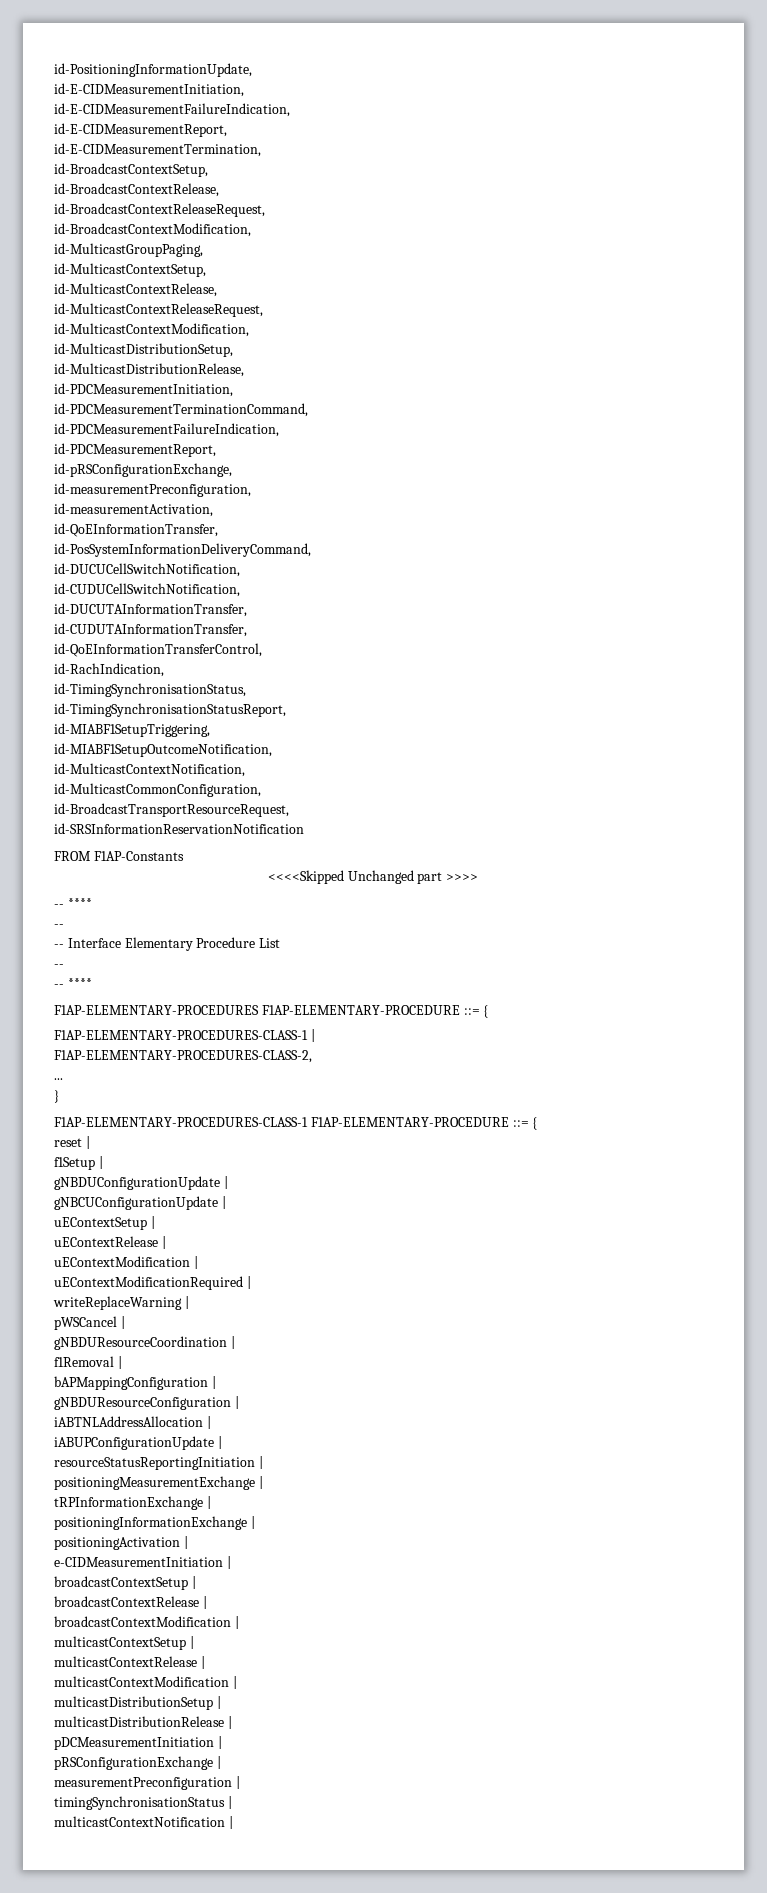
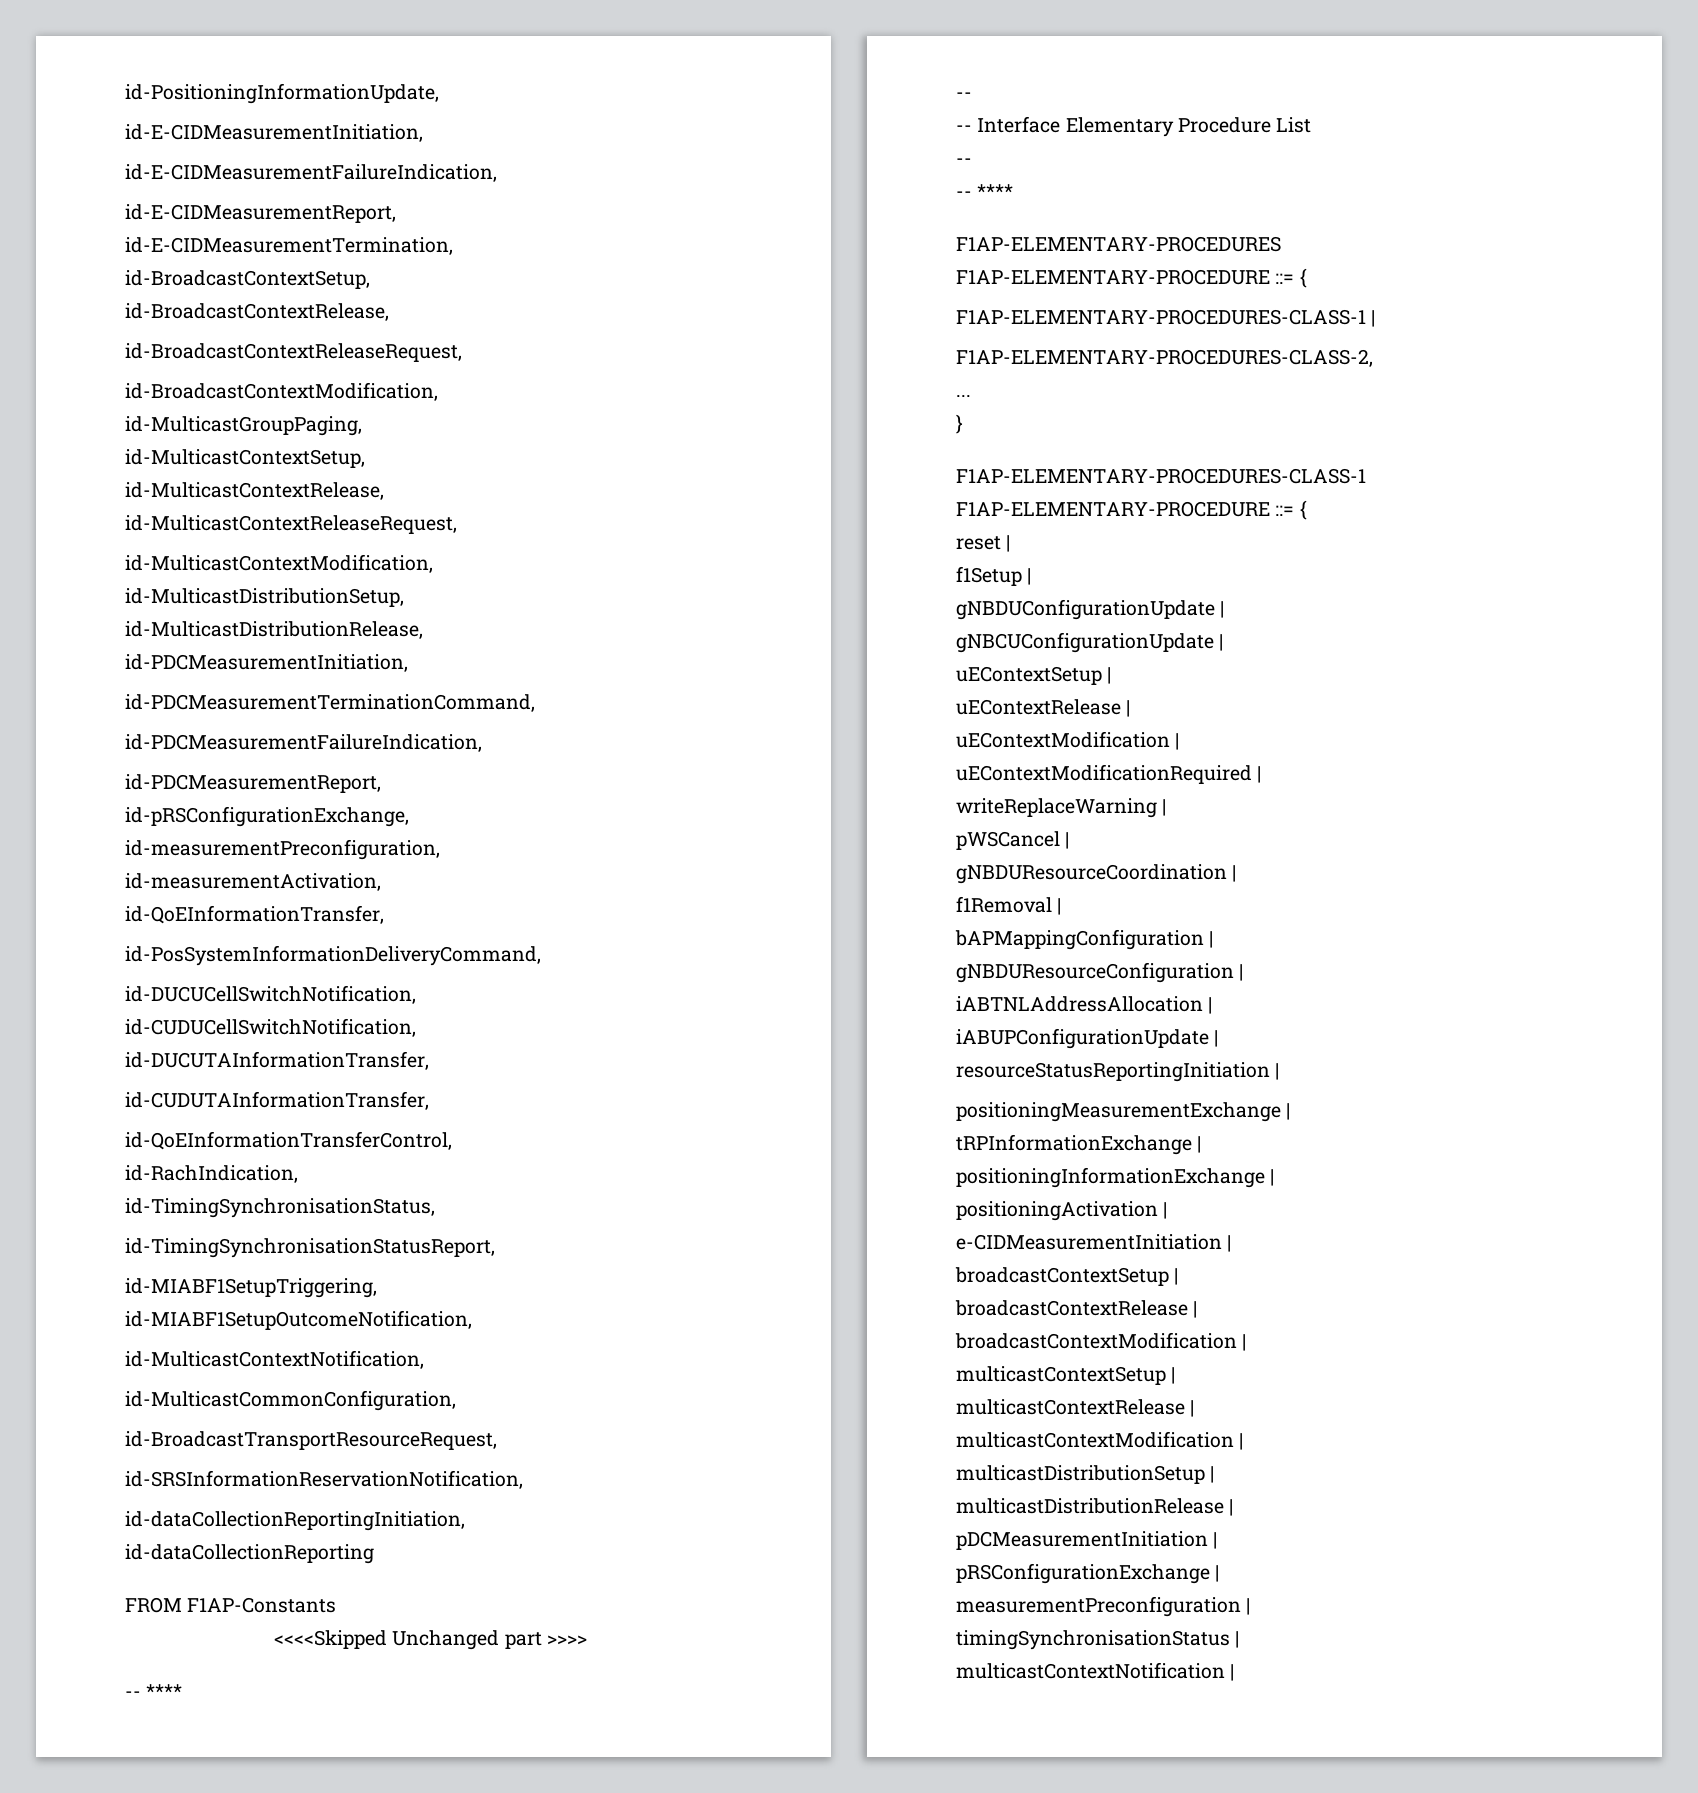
- id-SRSInformationReservationNotification
+ id-SRSInformationReservationNotification,
+ id-dataCollectionReportingInitiation,
+ id-dataCollectionReporting

